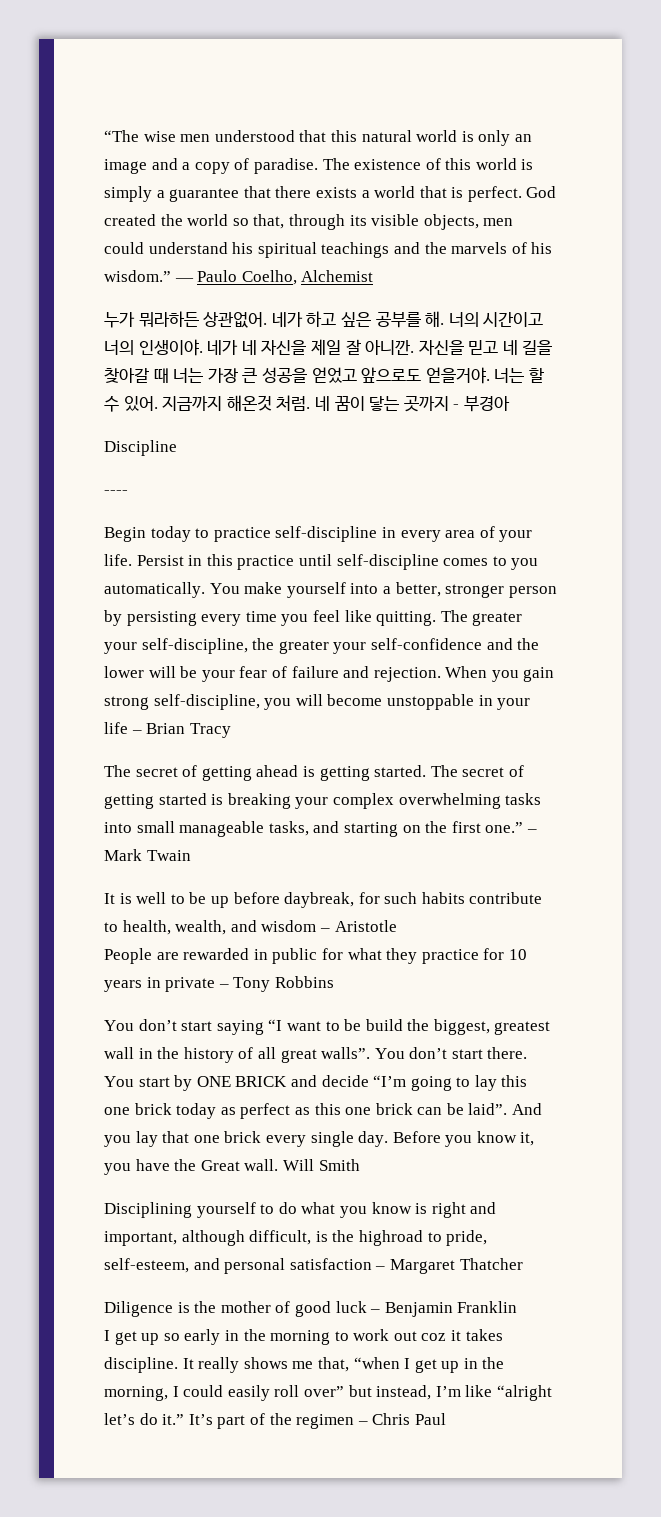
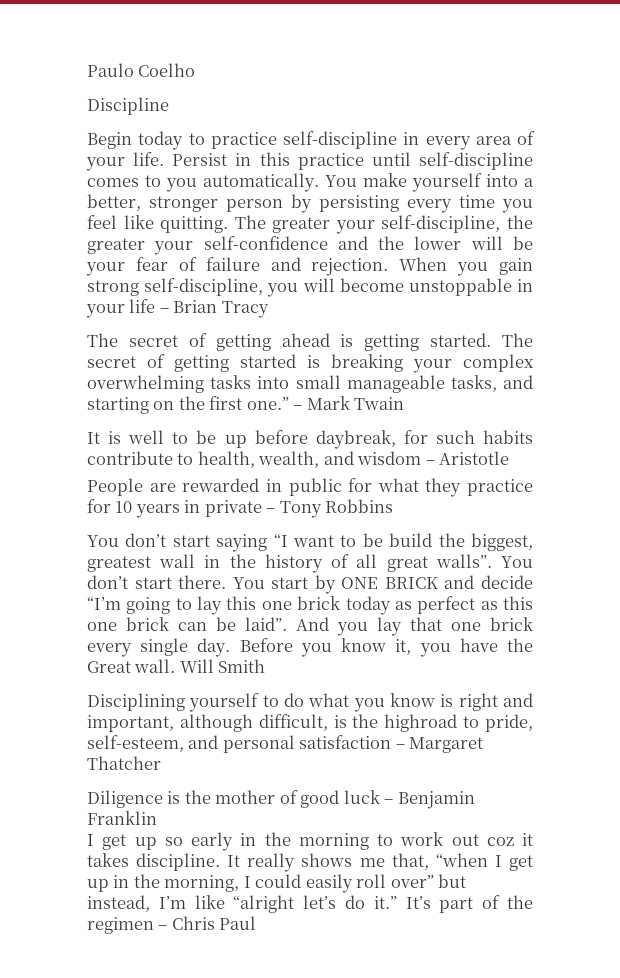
- “The wise men understood that this natural world is only an image and a copy of paradise. The existence of this world is simply a guarantee that there exists a world that is perfect. God created the world so that, through its visible objects, men could understand his spiritual teachings and the marvels of his wisdom.” ― Paulo Coelho, Alchemist
- 누가 뭐라하든 상관없어. 네가 하고 싶은 공부를 해. 너의 시간이고 너의 인생이야. 네가 네 자신을 제일 잘 아니깐. 자신을 믿고 네 길을 찾아갈 때 너는 가장 큰 성공을 얻었고 앞으로도 얻을거야. 너는 할 수 있어. 지금까지 해온것 처럼. 네 꿈이 닿는 곳까지 - 부경아
+ Paulo Coelho
- ----

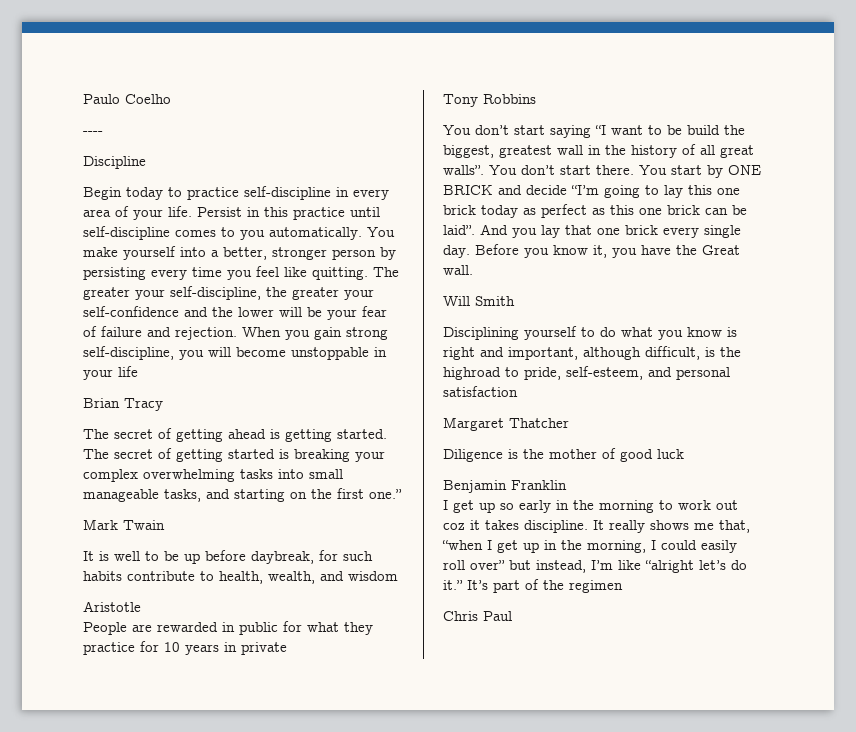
+ ----
- When you gain strong self-discipline, you will become unstoppable in your life – Brian Tracy
+ When you gain strong self-discipline, you will become unstoppable in your life
+ Brian Tracy
- The secret of getting started is breaking your complex overwhelming tasks into small manageable tasks, and starting on the first one.” – Mark Twain
+ The secret of getting started is breaking your complex overwhelming tasks into small manageable tasks, and starting on the first one.”
+ Mark Twain
- It is well to be up before daybreak, for such habits contribute to health, wealth, and wisdom – Aristotle
+ It is well to be up before daybreak, for such habits contribute to health, wealth, and wisdom
+ Aristotle
- People are rewarded in public for what they practice for 10 years in private – Tony Robbins
+ People are rewarded in public for what they practice for 10 years in private
+ Tony Robbins
- Before you know it, you have the Great wall. Will Smith
+ Before you know it, you have the Great wall.
+ Will Smith
- Disciplining yourself to do what you know is right and important, although difficult, is the highroad to pride, self-esteem, and personal satisfaction – Margaret Thatcher
+ Disciplining yourself to do what you know is right and important, although difficult, is the highroad to pride, self-esteem, and personal satisfaction
+ Margaret Thatcher
- Diligence is the mother of good luck – Benjamin Franklin
+ Diligence is the mother of good luck
+ Benjamin Franklin
- It’s part of the regimen – Chris Paul
+ It’s part of the regimen
+ Chris Paul

